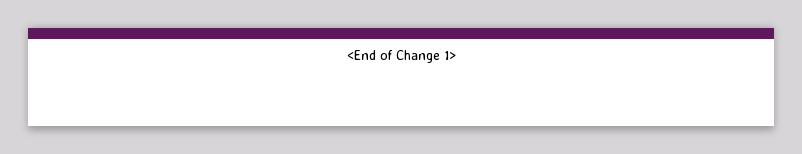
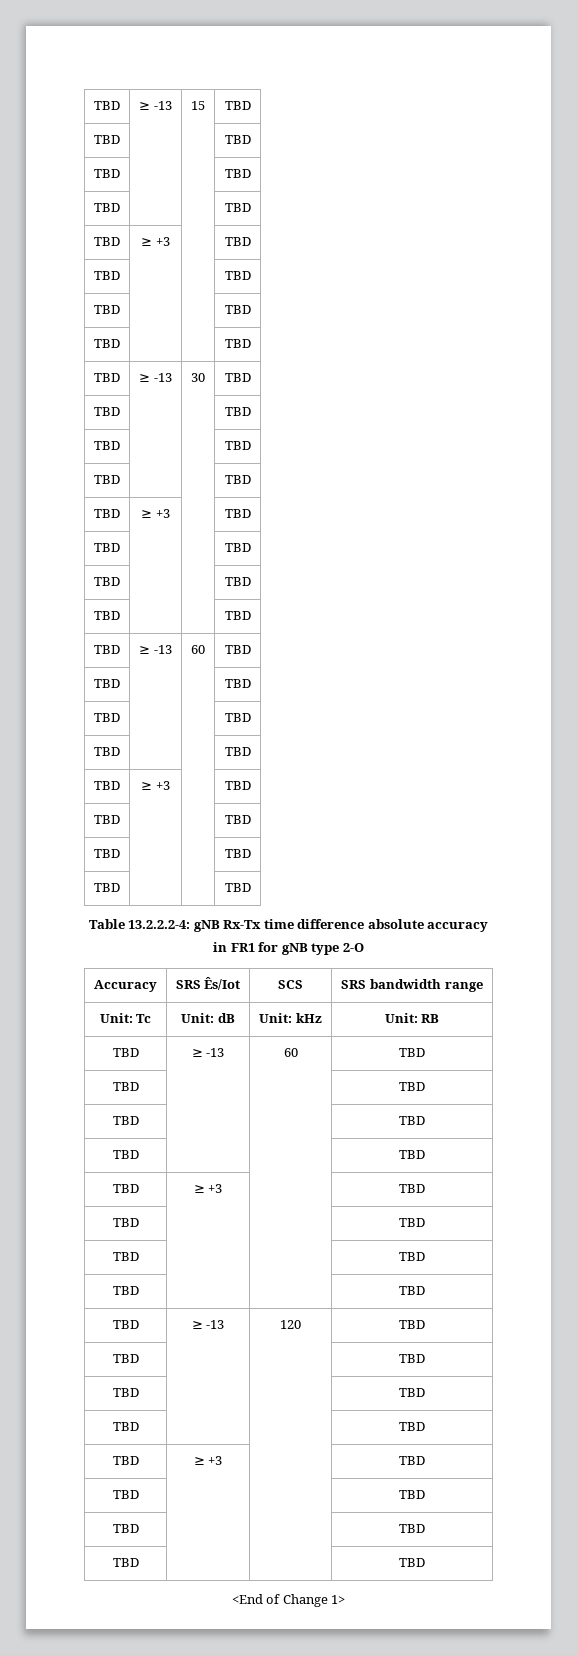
+ TBD | ≥ -13 | 15 | TBD
+ TBD | | | TBD
+ TBD | | | TBD
+ TBD | | | TBD
+ TBD | ≥ +3 | | TBD
+ TBD | | | TBD
+ TBD | | | TBD
+ TBD | | | TBD
+ TBD | ≥ -13 | 30 | TBD
+ TBD | | | TBD
+ TBD | | | TBD
+ TBD | | | TBD
+ TBD | ≥ +3 | | TBD
+ TBD | | | TBD
+ TBD | | | TBD
+ TBD | | | TBD
+ TBD | ≥ -13 | 60 | TBD
+ TBD | | | TBD
+ TBD | | | TBD
+ TBD | | | TBD
+ TBD | ≥ +3 | | TBD
+ TBD | | | TBD
+ TBD | | | TBD
+ TBD | | | TBD
+ Table 13.2.2.2-4: gNB Rx-Tx time difference absolute accuracy in FR1 for gNB type 2-O
+ Accuracy | SRS Ês/Iot | SCS | SRS bandwidth range
+ Unit: Tc | Unit: dB | Unit: kHz | Unit: RB
+ TBD | ≥ -13 | 60 | TBD
+ TBD | | | TBD
+ TBD | | | TBD
+ TBD | | | TBD
+ TBD | ≥ +3 | | TBD
+ TBD | | | TBD
+ TBD | | | TBD
+ TBD | | | TBD
+ TBD | ≥ -13 | 120 | TBD
+ TBD | | | TBD
+ TBD | | | TBD
+ TBD | | | TBD
+ TBD | ≥ +3 | | TBD
+ TBD | | | TBD
+ TBD | | | TBD
+ TBD | | | TBD

